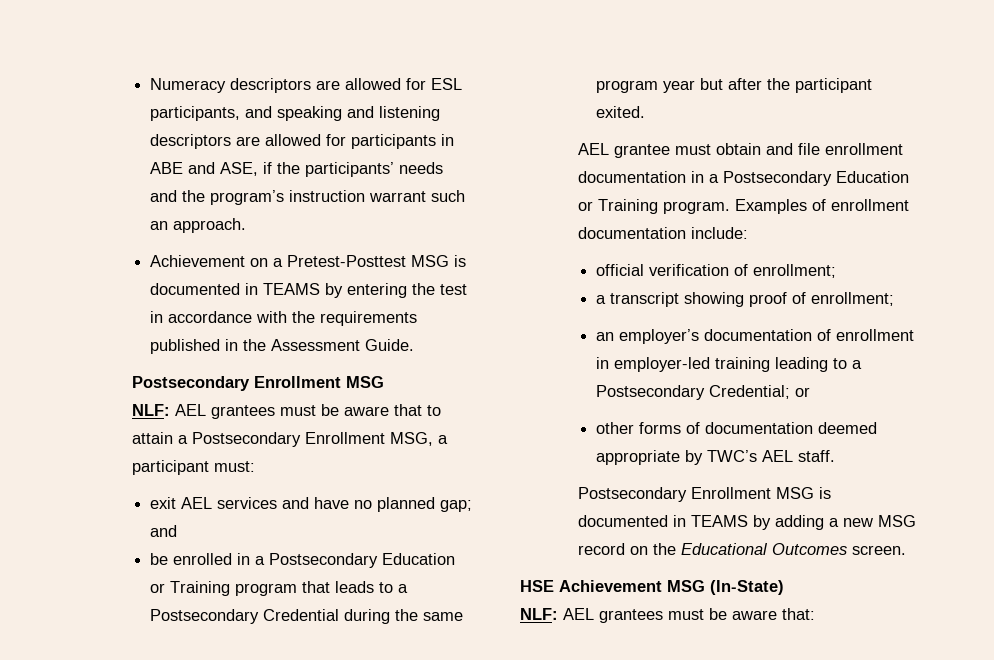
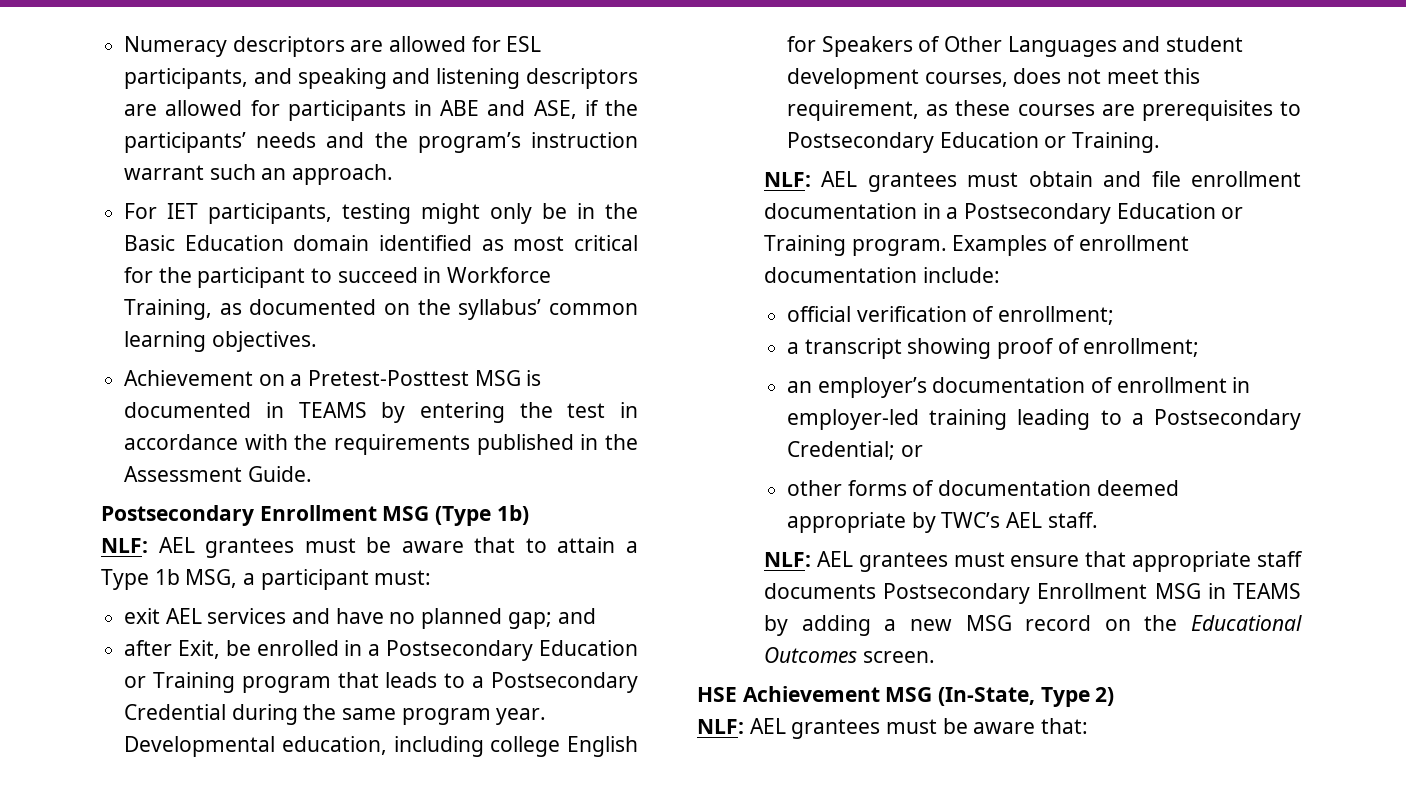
+ For IET participants, testing might only be in the Basic Education domain identified as most critical for the participant to succeed in Workforce Training, as documented on the syllabus’ common learning objectives.
  Achievement on a Pretest-Posttest MSG is documented in TEAMS by entering the test in accordance with the requirements published in the Assessment Guide.
- Postsecondary Enrollment MSG
+ Postsecondary Enrollment MSG (Type 1b)
- NLF: AEL grantees must be aware that to attain a Postsecondary Enrollment MSG, a participant must:
+ NLF: AEL grantees must be aware that to attain a Type 1b MSG, a participant must:
- be enrolled in a Postsecondary Education or Training program that leads to a Postsecondary Credential during the same program year but after the participant exited.
- AEL grantee must obtain and file enrollment documentation in a Postsecondary Education or Training program.
+ after Exit, be enrolled in a Postsecondary Education or Training program that leads to a Postsecondary Credential during the same program year. Developmental education, including college English for Speakers of Other Languages and student development courses, does not meet this requirement, as these courses are prerequisites to Postsecondary Education or Training.
+ NLF: AEL grantees must obtain and file enrollment documentation in a Postsecondary Education or Training program.
- Postsecondary Enrollment MSG is documented in TEAMS by adding a new MSG record on the Educational Outcomes screen.
+ NLF: AEL grantees must ensure that appropriate staff documents Postsecondary Enrollment MSG in TEAMS by adding a new MSG record on the Educational Outcomes screen.
- HSE Achievement MSG (In-State)
+ HSE Achievement MSG (In-State, Type 2)

